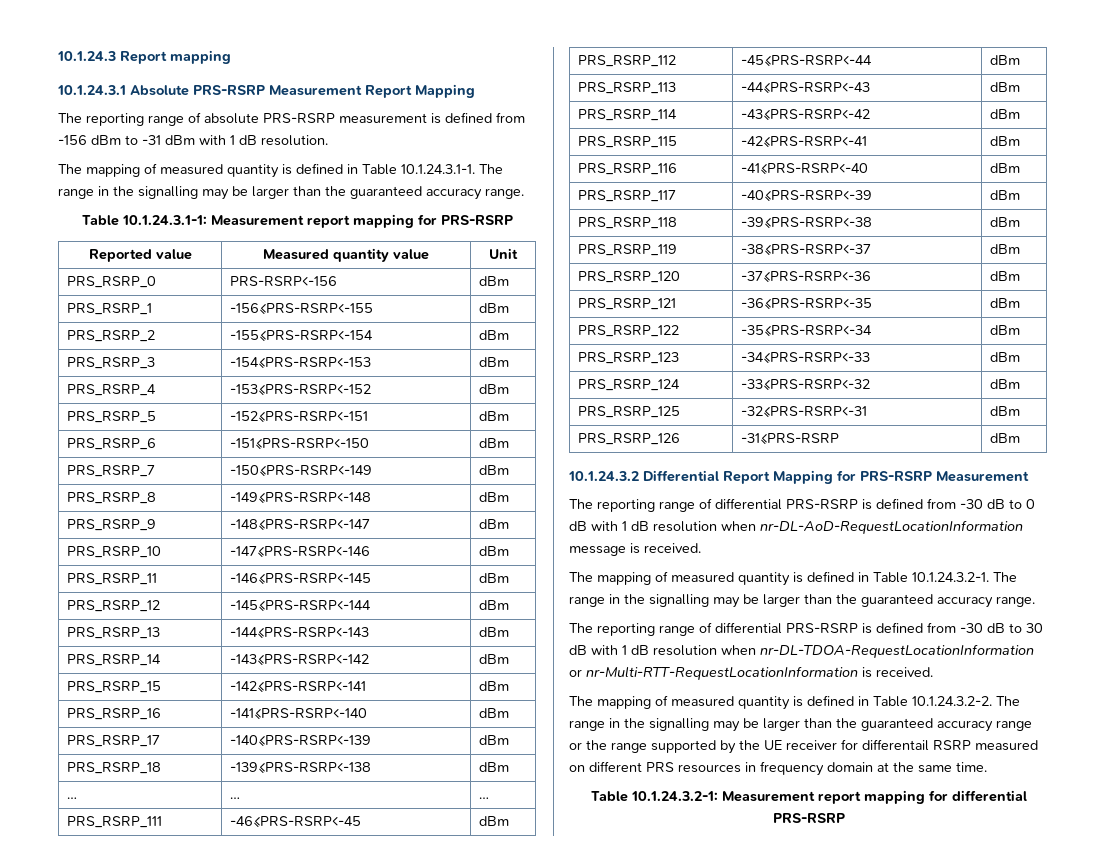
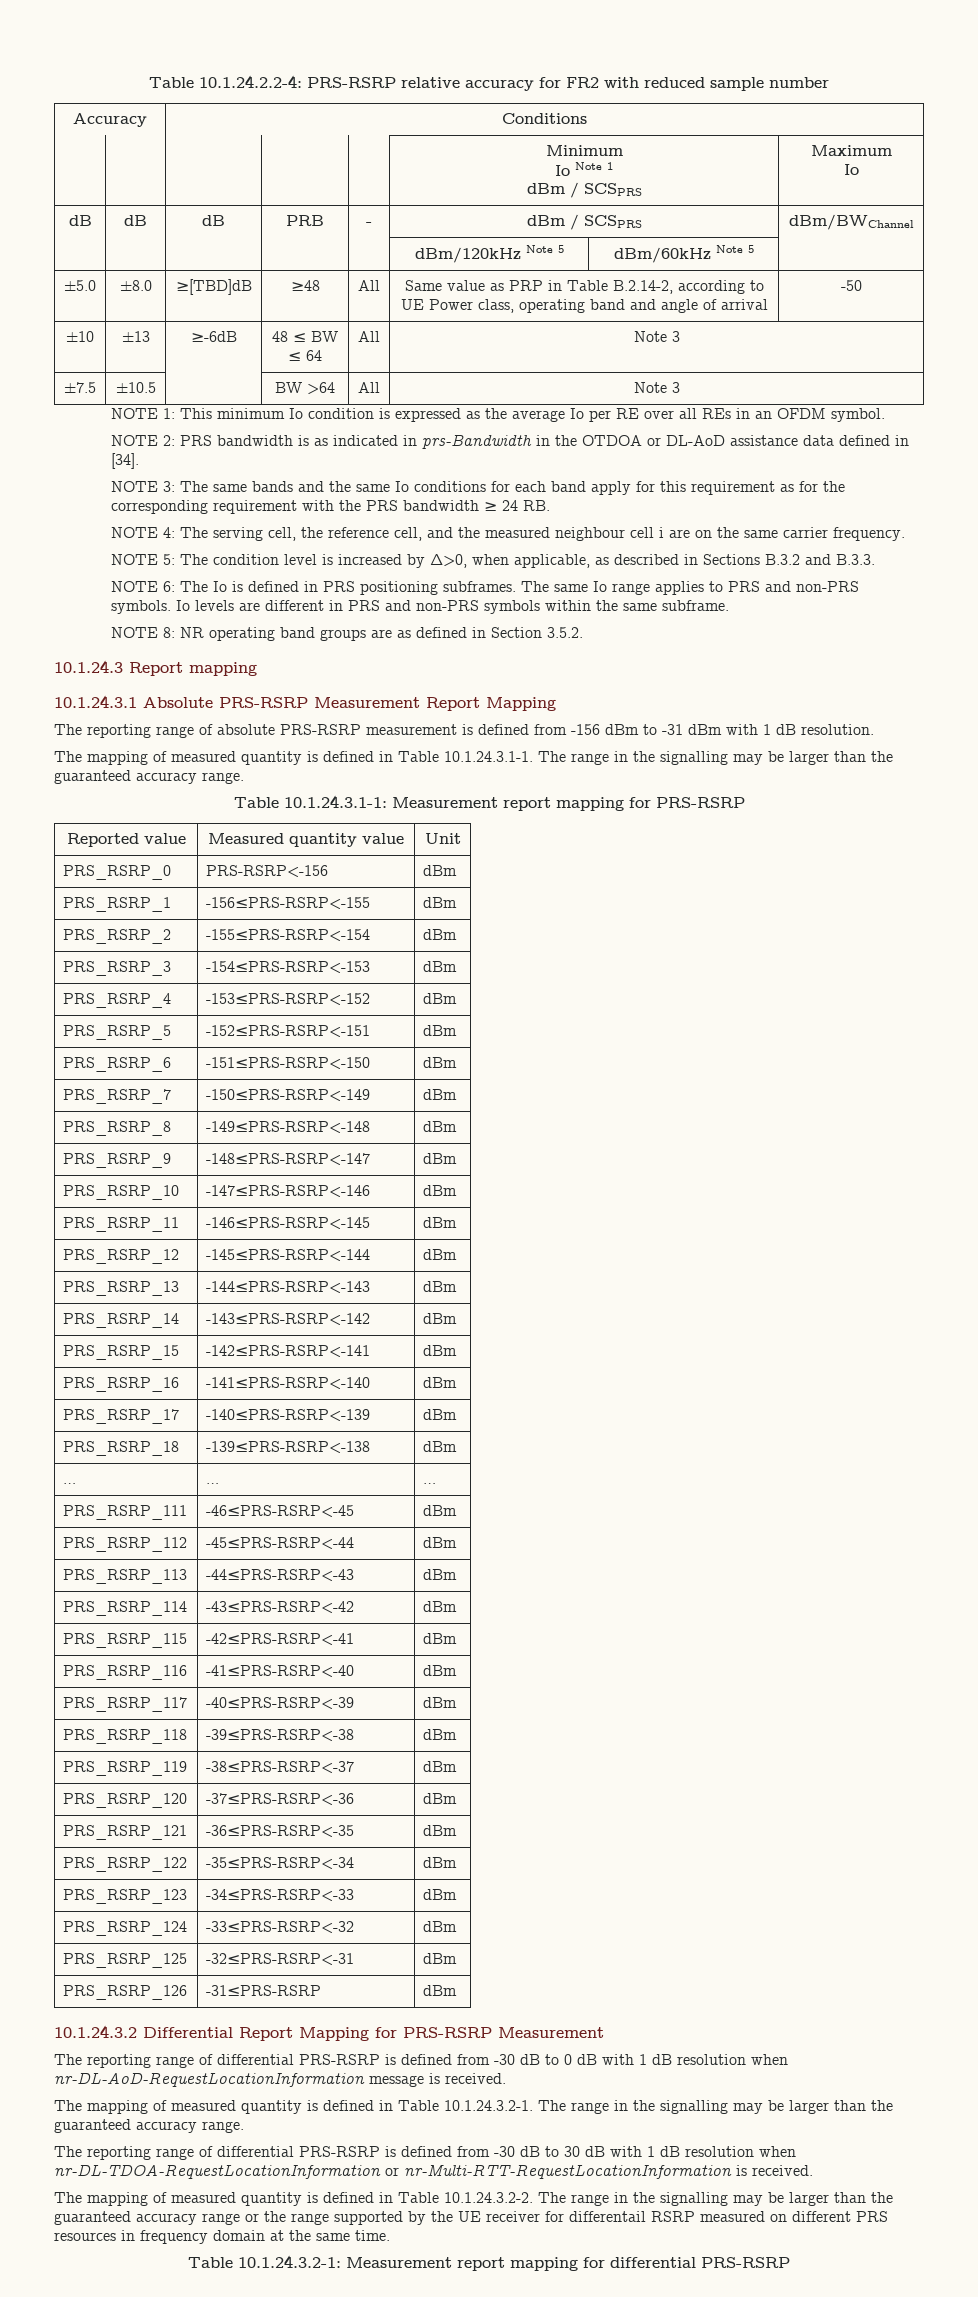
+ Table 10.1.24.2.2-4: PRS-RSRP relative accuracy for FR2 with reduced sample number
+ Accuracy | Conditions
+ | | | | | Minimum
+ Io Note 1
+ dBm / SCSPRS | Maximum
+ Io
+ dB | dB | dB | PRB | - | dBm / SCSPRS | dBm/BWChannel
+ | | | | | dBm/120kHz Note 5 | dBm/60kHz Note 5 |
+ ±5.0 | ±8.0 | ≥[TBD]dB | ≥48 | All | Same value as PRP in Table B.2.14-2, according to UE Power class, operating band and angle of arrival | -50
+ ±10 | ±13 | ≥-6dB | 48 ≤ BW ≤ 64 | All | Note 3
+ ±7.5 | ±10.5 | | BW >64 | All | Note 3
+ NOTE 1: This minimum Io condition is expressed as the average Io per RE over all REs in an OFDM symbol.
+ NOTE 2: PRS bandwidth is as indicated in prs-Bandwidth in the OTDOA or DL-AoD assistance data defined in [34].
+ NOTE 3: The same bands and the same Io conditions for each band apply for this requirement as for the corresponding requirement with the PRS bandwidth ≥ 24 RB.
+ NOTE 4: The serving cell, the reference cell, and the measured neighbour cell i are on the same carrier frequency.
+ NOTE 5: The condition level is increased by ∆>0, when applicable, as described in Sections B.3.2 and B.3.3.
+ NOTE 6: The Io is defined in PRS positioning subframes. The same Io range applies to PRS and non-PRS symbols. Io levels are different in PRS and non-PRS symbols within the same subframe.
+ NOTE 8: NR operating band groups are as defined in Section 3.5.2.

